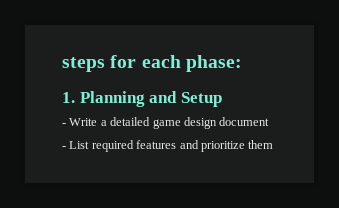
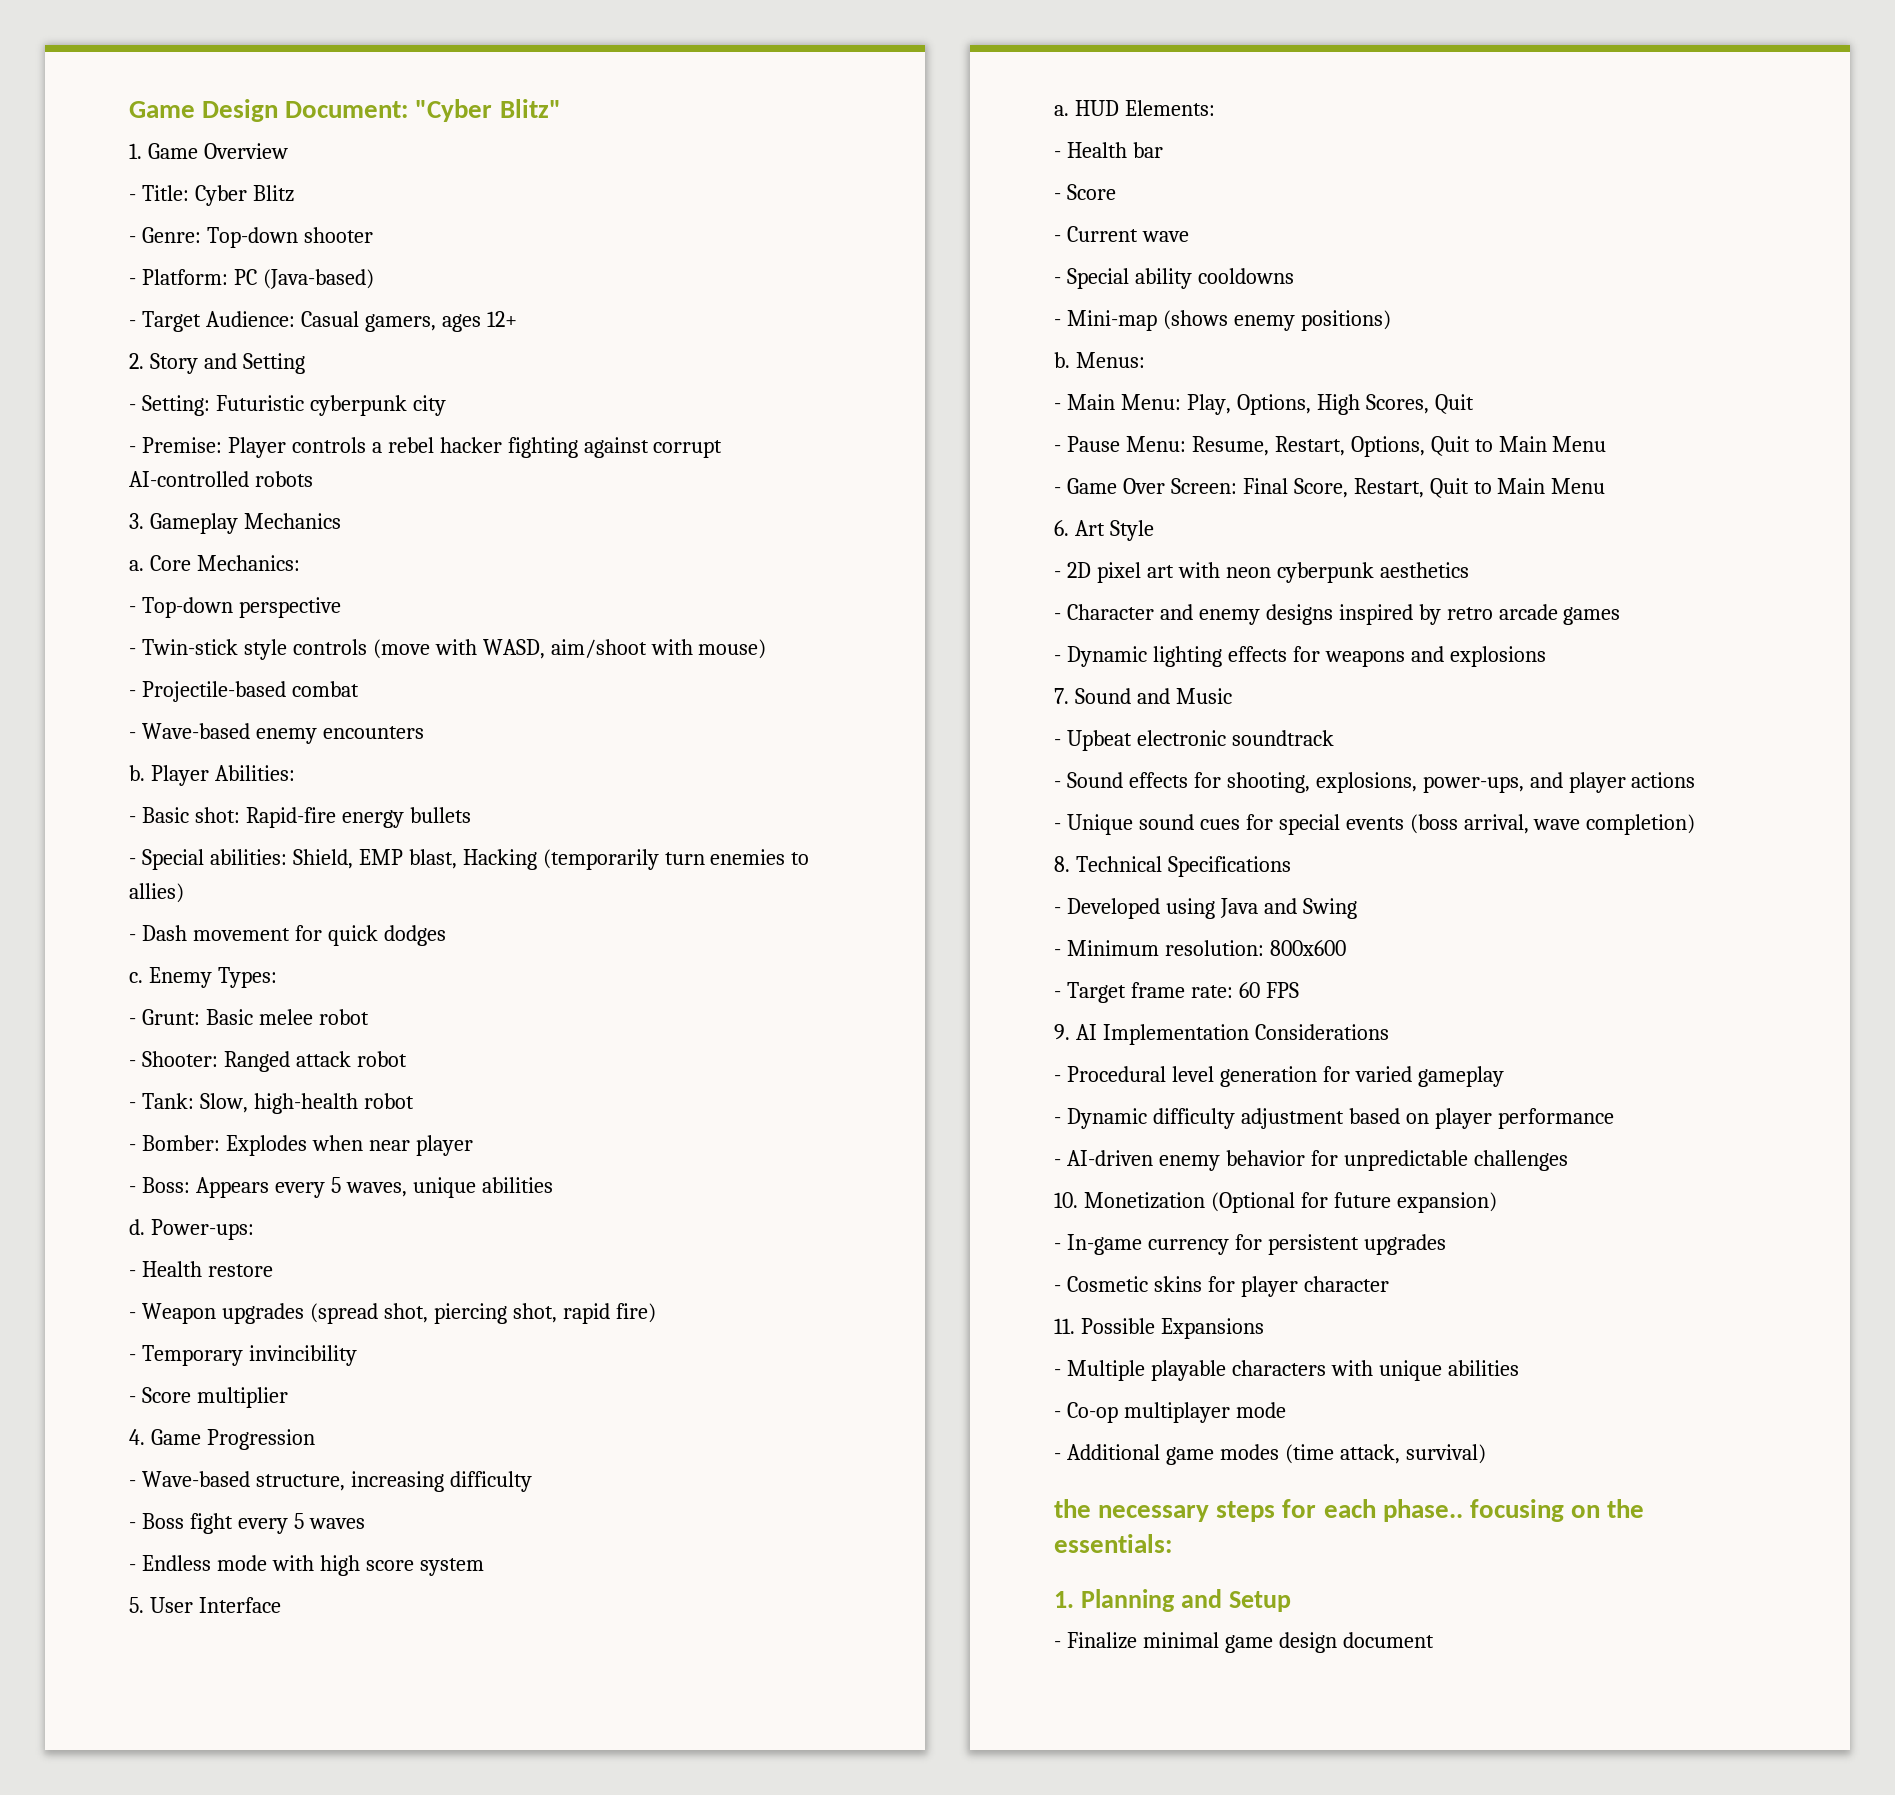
- steps for each phase:
+ Game Design Document: "Cyber Blitz"
+ 1. Game Overview
+ - Title: Cyber Blitz
+ - Genre: Top-down shooter
+ - Platform: PC (Java-based)
+ - Target Audience: Casual gamers, ages 12+
+ 2. Story and Setting
+ - Setting: Futuristic cyberpunk city
+ - Premise: Player controls a rebel hacker fighting against corrupt AI-controlled robots
+ 3. Gameplay Mechanics
+ a. Core Mechanics:
+ - Top-down perspective
+ - Twin-stick style controls (move with WASD, aim/shoot with mouse)
+ - Projectile-based combat
+ - Wave-based enemy encounters
+ b. Player Abilities:
+ - Basic shot: Rapid-fire energy bullets
+ - Special abilities: Shield, EMP blast, Hacking (temporarily turn enemies to allies)
+ - Dash movement for quick dodges
+ c. Enemy Types:
+ - Grunt: Basic melee robot
+ - Shooter: Ranged attack robot
+ - Tank: Slow, high-health robot
+ - Bomber: Explodes when near player
+ - Boss: Appears every 5 waves, unique abilities
+ d. Power-ups:
+ - Health restore
+ - Weapon upgrades (spread shot, piercing shot, rapid fire)
+ - Temporary invincibility
+ - Score multiplier
+ 4. Game Progression
+ - Wave-based structure, increasing difficulty
+ - Boss fight every 5 waves
+ - Endless mode with high score system
+ 5. User Interface
+ a. HUD Elements:
+ - Health bar
+ - Score
+ - Current wave
+ - Special ability cooldowns
+ - Mini-map (shows enemy positions)
+ b. Menus:
+ - Main Menu: Play, Options, High Scores, Quit
+ - Pause Menu: Resume, Restart, Options, Quit to Main Menu
+ - Game Over Screen: Final Score, Restart, Quit to Main Menu
+ 6. Art Style
+ - 2D pixel art with neon cyberpunk aesthetics
+ - Character and enemy designs inspired by retro arcade games
+ - Dynamic lighting effects for weapons and explosions
+ 7. Sound and Music
+ - Upbeat electronic soundtrack
+ - Sound effects for shooting, explosions, power-ups, and player actions
+ - Unique sound cues for special events (boss arrival, wave completion)
+ 8. Technical Specifications
+ - Developed using Java and Swing
+ - Minimum resolution: 800x600
+ - Target frame rate: 60 FPS
+ 9. AI Implementation Considerations
+ - Procedural level generation for varied gameplay
+ - Dynamic difficulty adjustment based on player performance
+ - AI-driven enemy behavior for unpredictable challenges
+ 10. Monetization (Optional for future expansion)
+ - In-game currency for persistent upgrades
+ - Cosmetic skins for player character
+ 11. Possible Expansions
+ - Multiple playable characters with unique abilities
+ - Co-op multiplayer mode
+ - Additional game modes (time attack, survival)
+ the necessary steps for each phase.. focusing on the essentials:
- - Write a detailed game design document
+ - Finalize minimal game design document
- - List required features and prioritize them

